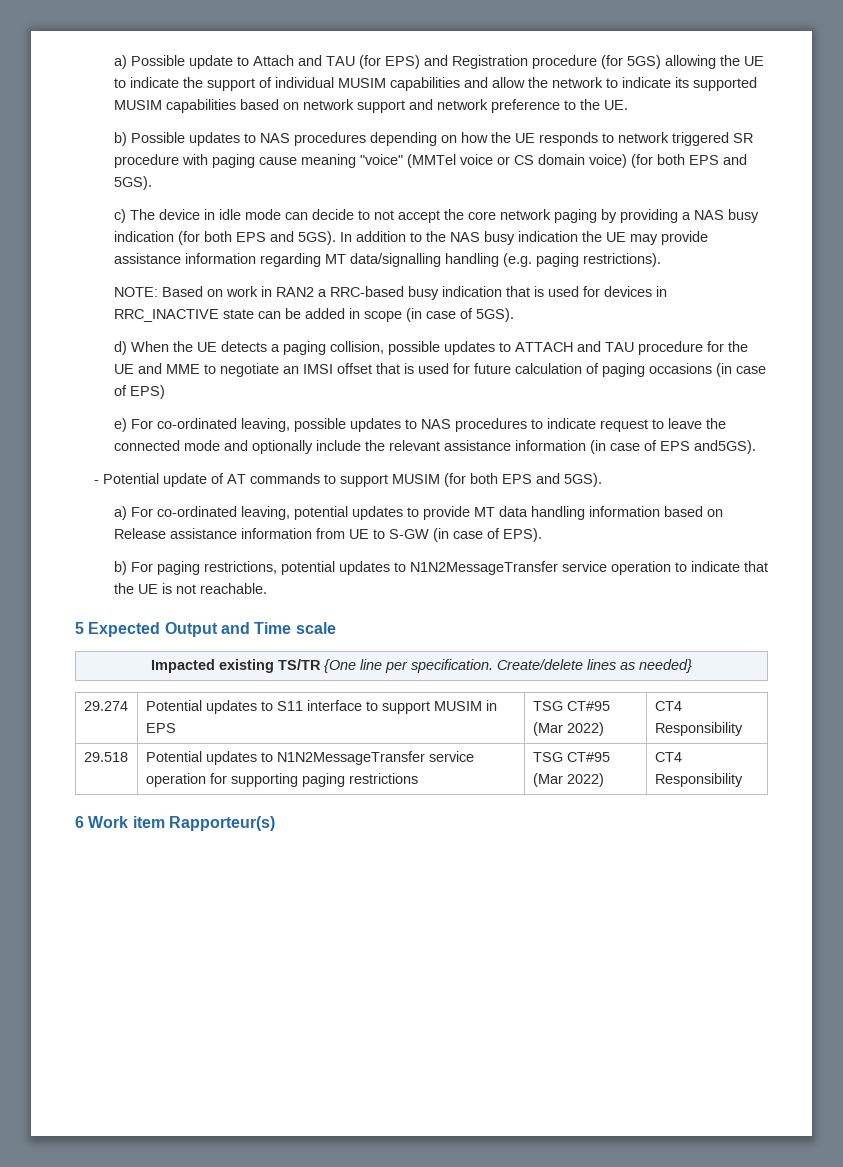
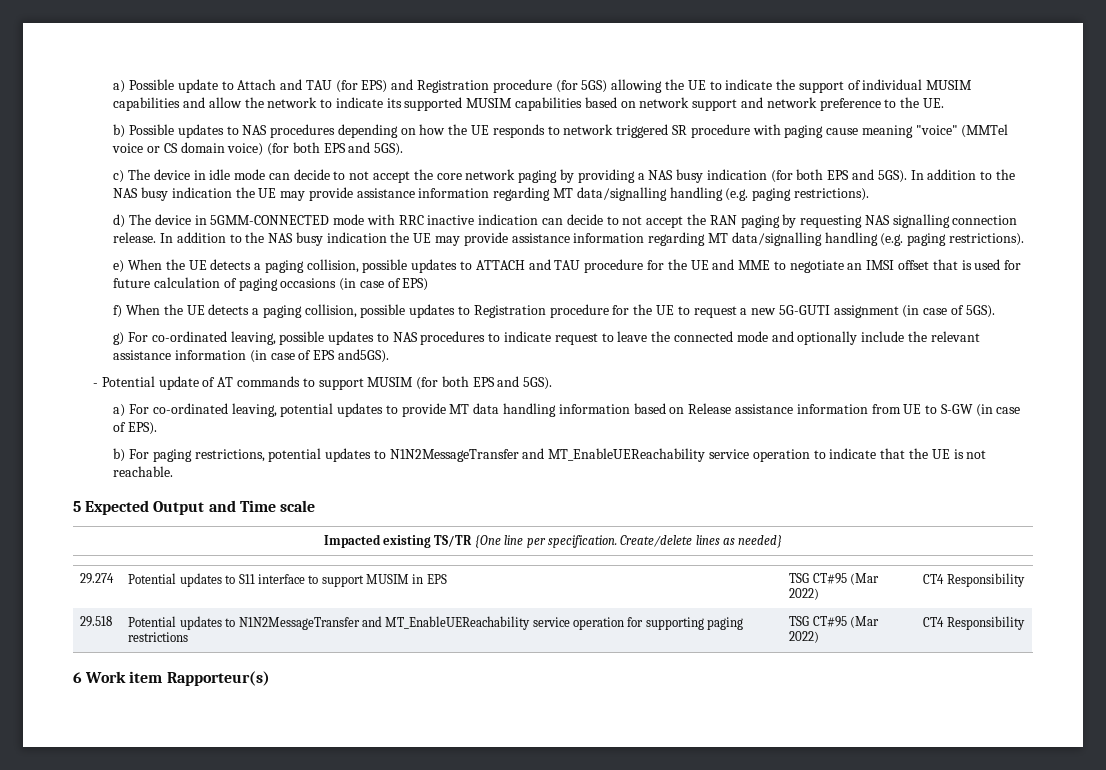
- NOTE: Based on work in RAN2 a RRC-based busy indication that is used for devices in RRC_INACTIVE state can be added in scope (in case of 5GS).
- d) When the UE detects a paging collision, possible updates to ATTACH and TAU procedure for the UE and MME to negotiate an IMSI offset that is used for future calculation of paging occasions (in case of EPS)
+ d) The device in 5GMM-CONNECTED mode with RRC inactive indication can decide to not accept the RAN paging by requesting NAS signalling connection release. In addition to the NAS busy indication the UE may provide assistance information regarding MT data/signalling handling (e.g. paging restrictions).
+ e) When the UE detects a paging collision, possible updates to ATTACH and TAU procedure for the UE and MME to negotiate an IMSI offset that is used for future calculation of paging occasions (in case of EPS)
- e) For co-ordinated leaving, possible updates to NAS procedures to indicate request to leave the connected mode and optionally include the relevant assistance information (in case of EPS and5GS).
+ f) When the UE detects a paging collision, possible updates to Registration procedure for the UE to request a new 5G-GUTI assignment (in case of 5GS).
+ g) For co-ordinated leaving, possible updates to NAS procedures to indicate request to leave the connected mode and optionally include the relevant assistance information (in case of EPS and5GS).
- b) For paging restrictions, potential updates to N1N2MessageTransfer service operation to indicate that the UE is not reachable.
+ b) For paging restrictions, potential updates to N1N2MessageTransfer and MT_EnableUEReachability service operation to indicate that the UE is not reachable.
- 29.518 | Potential updates to N1N2MessageTransfer service operation for supporting paging restrictions | TSG CT#95 (Mar 2022) | CT4 Responsibility
+ 29.518 | Potential updates to N1N2MessageTransfer and MT_EnableUEReachability service operation for supporting paging restrictions | TSG CT#95 (Mar 2022) | CT4 Responsibility

